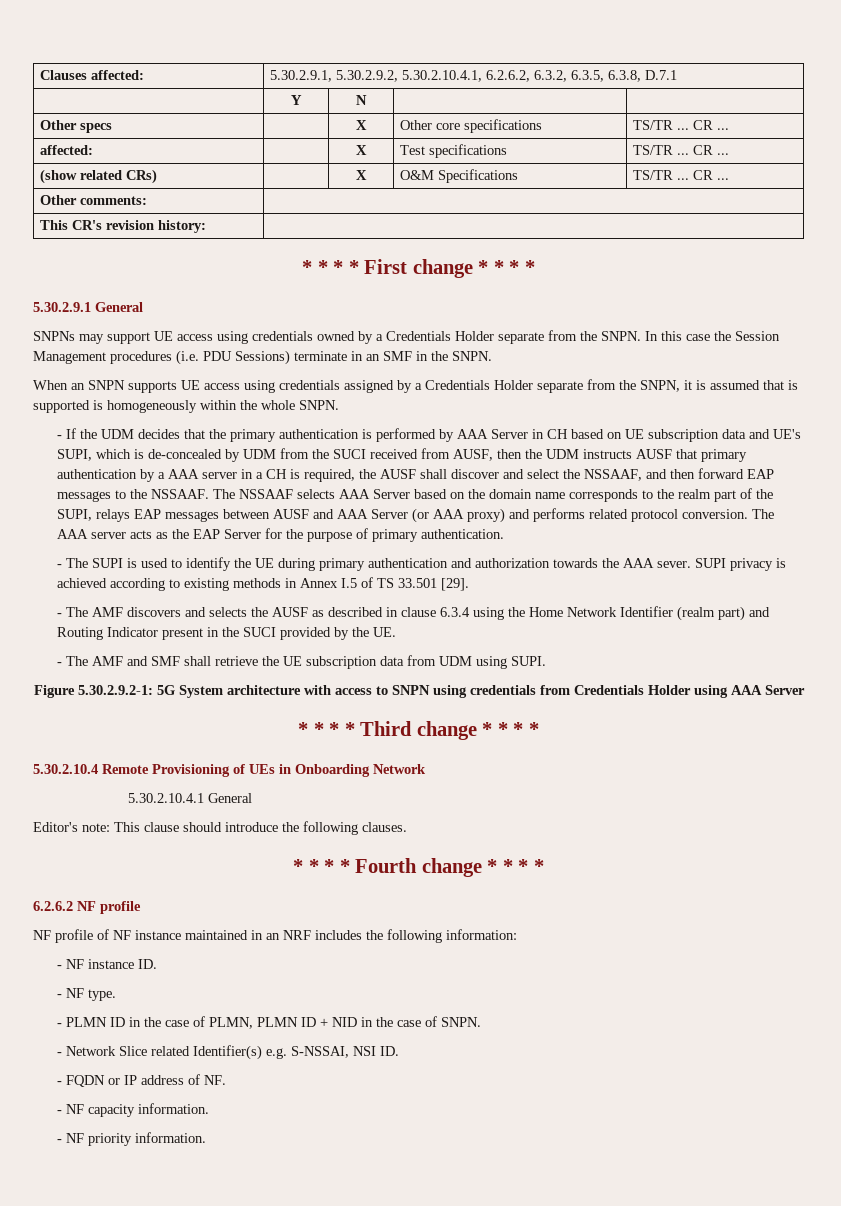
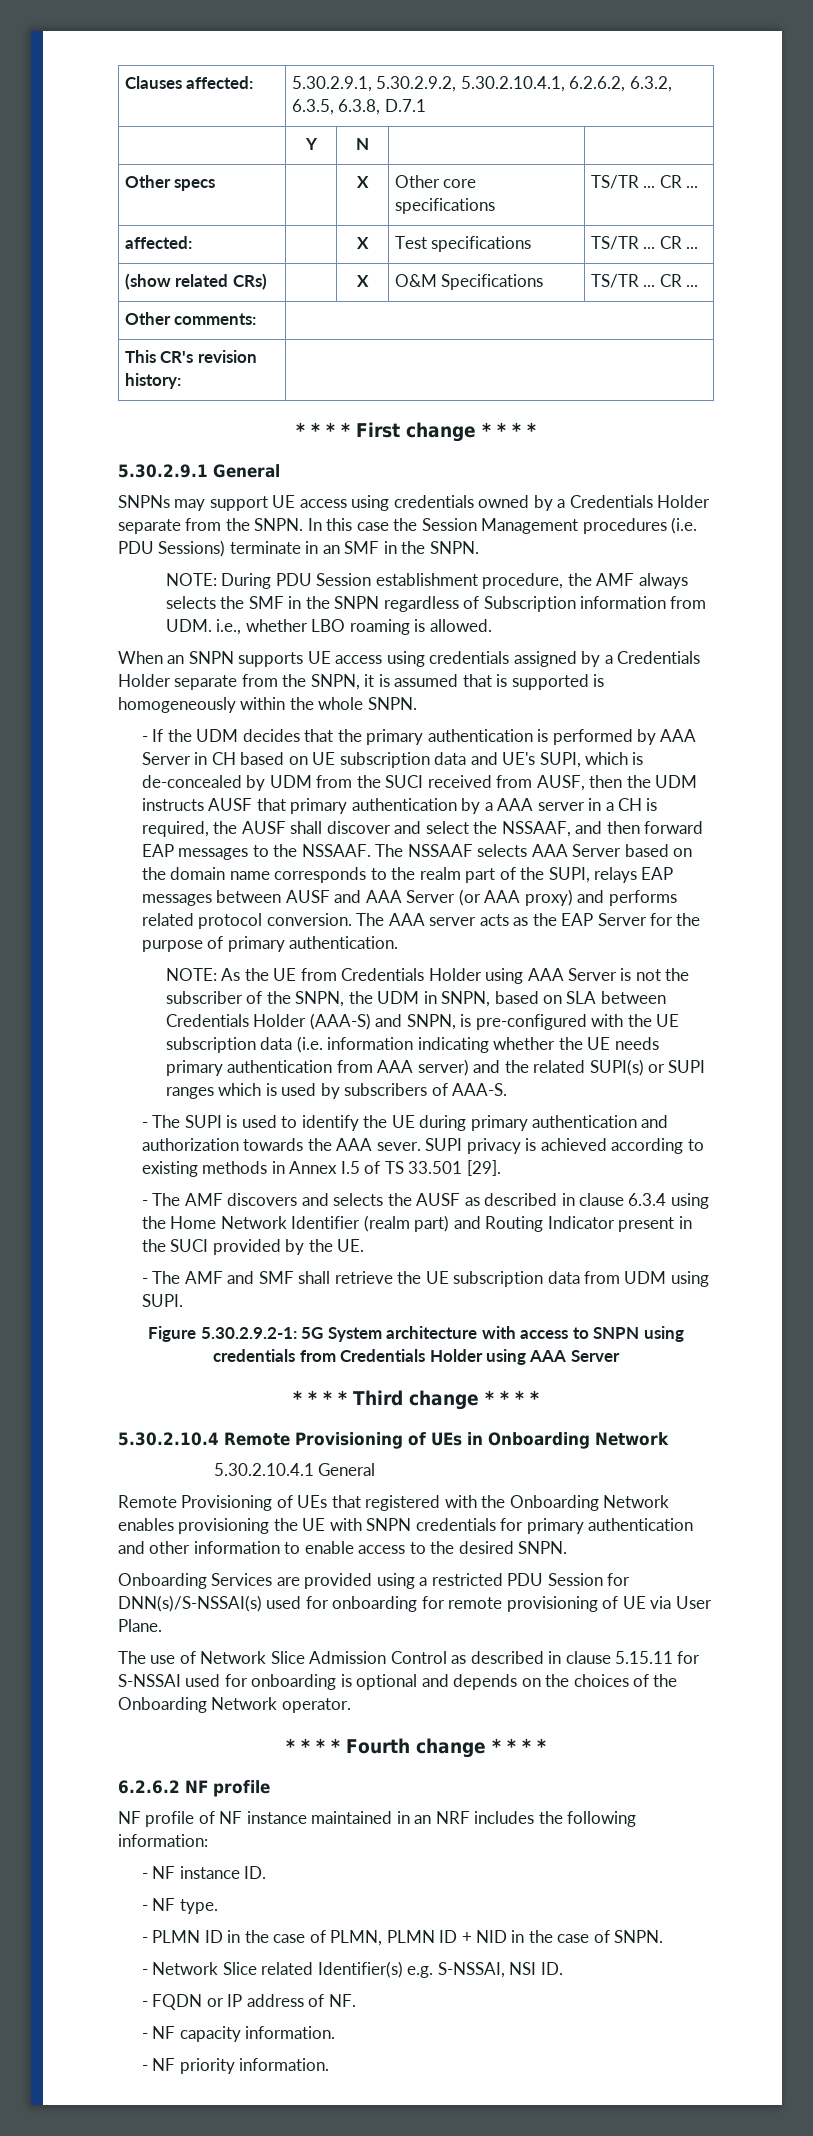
+ NOTE: During PDU Session establishment procedure, the AMF always selects the SMF in the SNPN regardless of Subscription information from UDM. i.e., whether LBO roaming is allowed.
+ NOTE: As the UE from Credentials Holder using AAA Server is not the subscriber of the SNPN, the UDM in SNPN, based on SLA between Credentials Holder (AAA-S) and SNPN, is pre-configured with the UE subscription data (i.e. information indicating whether the UE needs primary authentication from AAA server) and the related SUPI(s) or SUPI ranges which is used by subscribers of AAA-S.
- Editor's note: This clause should introduce the following clauses.
+ Remote Provisioning of UEs that registered with the Onboarding Network enables provisioning the UE with SNPN credentials for primary authentication and other information to enable access to the desired SNPN.
+ Onboarding Services are provided using a restricted PDU Session for DNN(s)/S-NSSAI(s) used for onboarding for remote provisioning of UE via User Plane.
+ The use of Network Slice Admission Control as described in clause 5.15.11 for S-NSSAI used for onboarding is optional and depends on the choices of the Onboarding Network operator.

